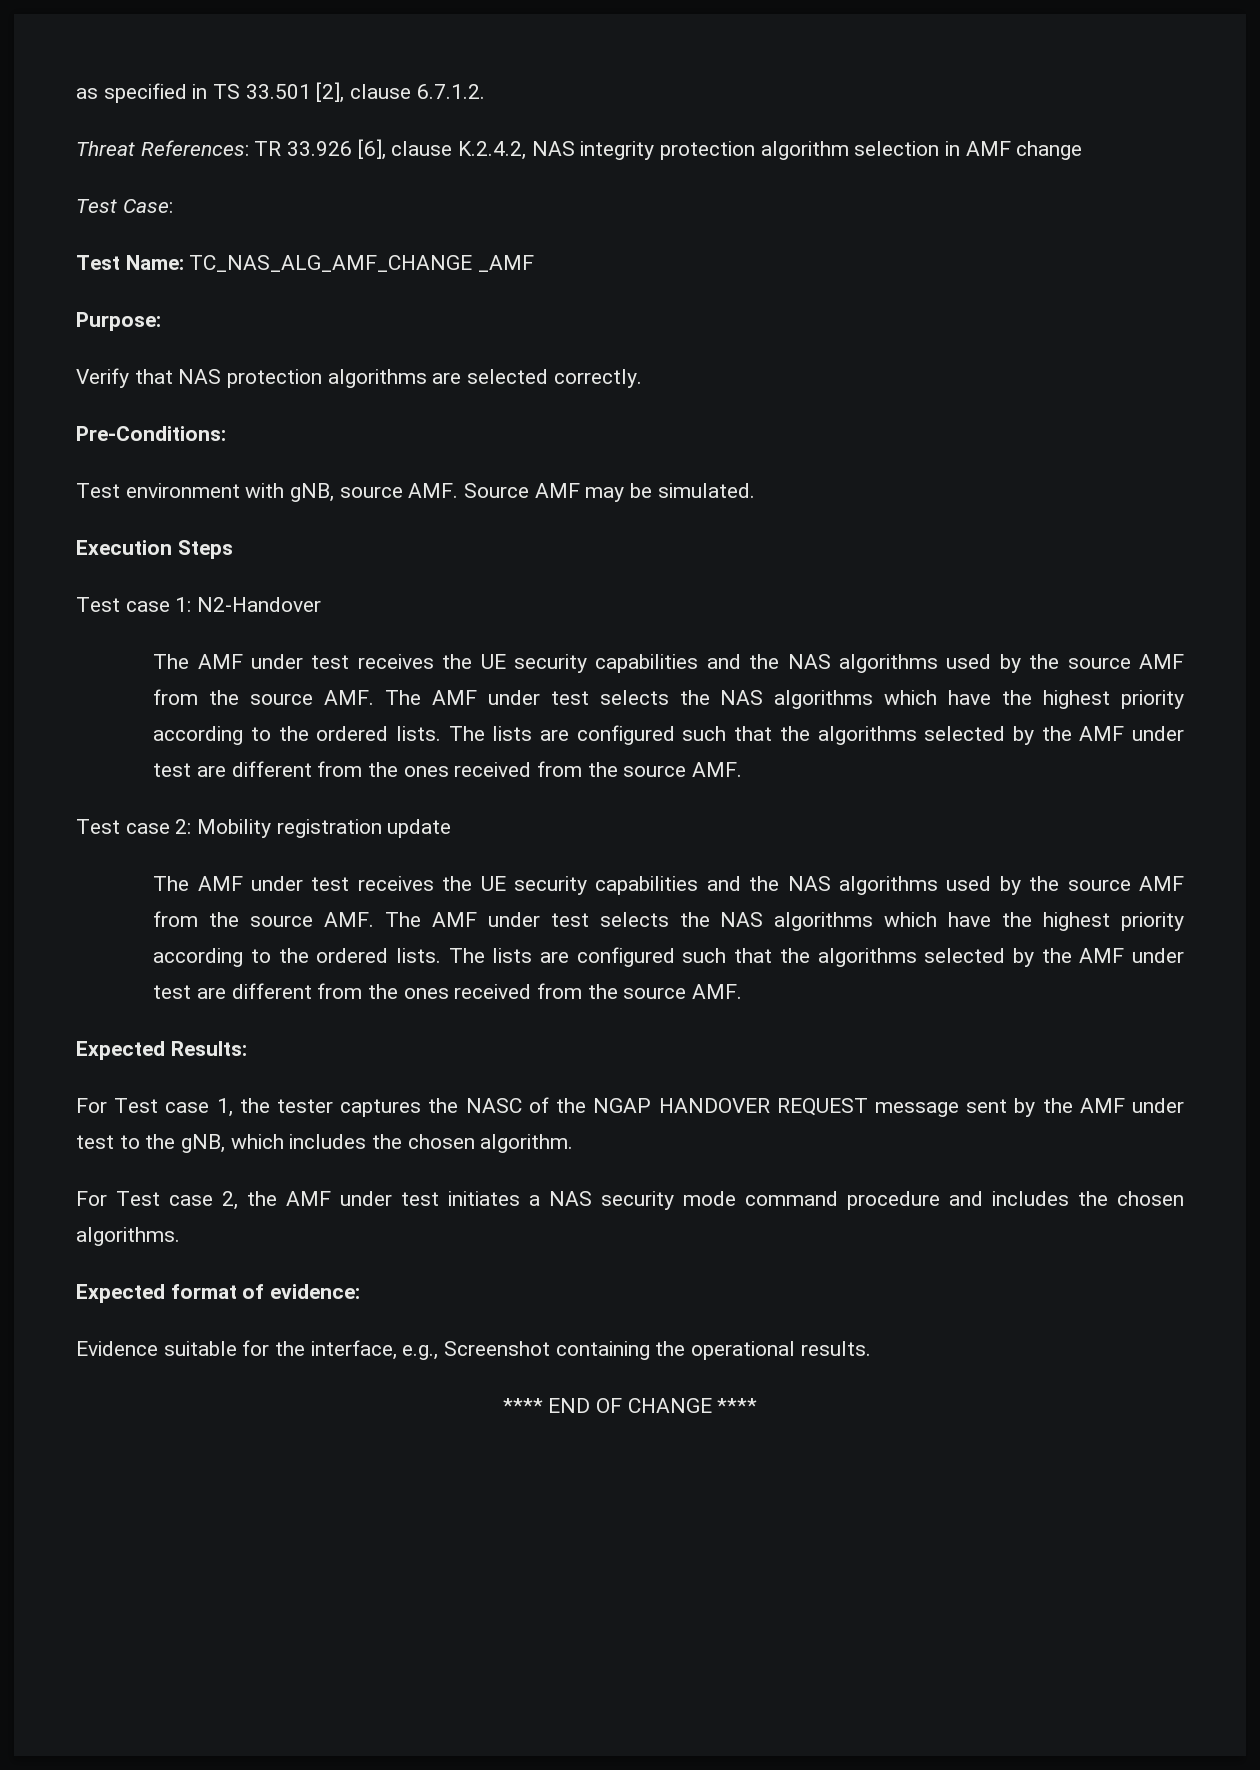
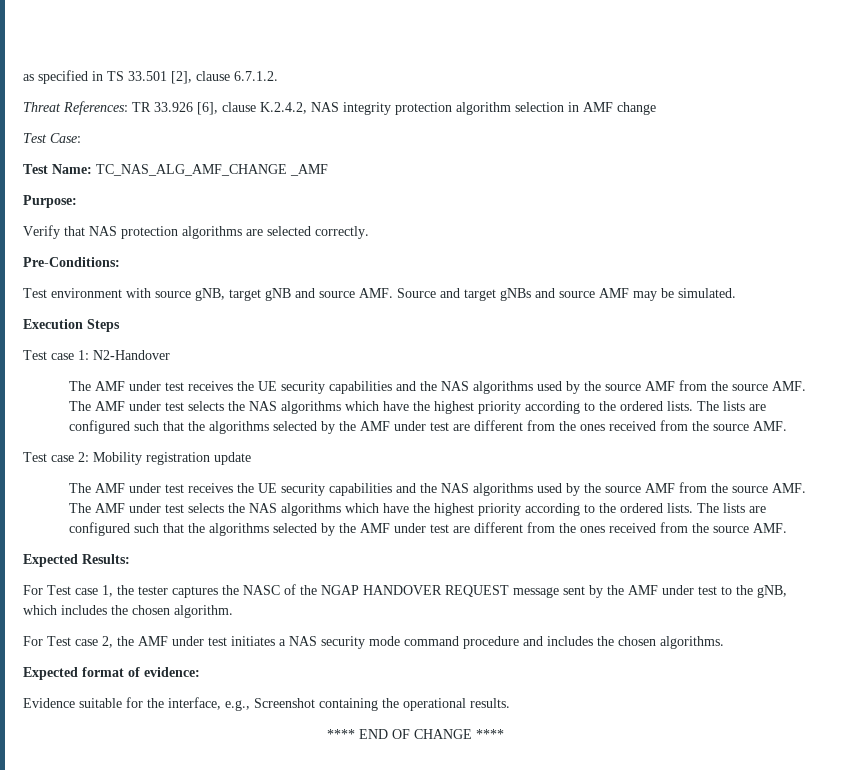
- Test environment with gNB, source AMF. Source AMF may be simulated.
+ Test environment with source gNB, target gNB and source AMF. Source and target gNBs and source AMF may be simulated.

